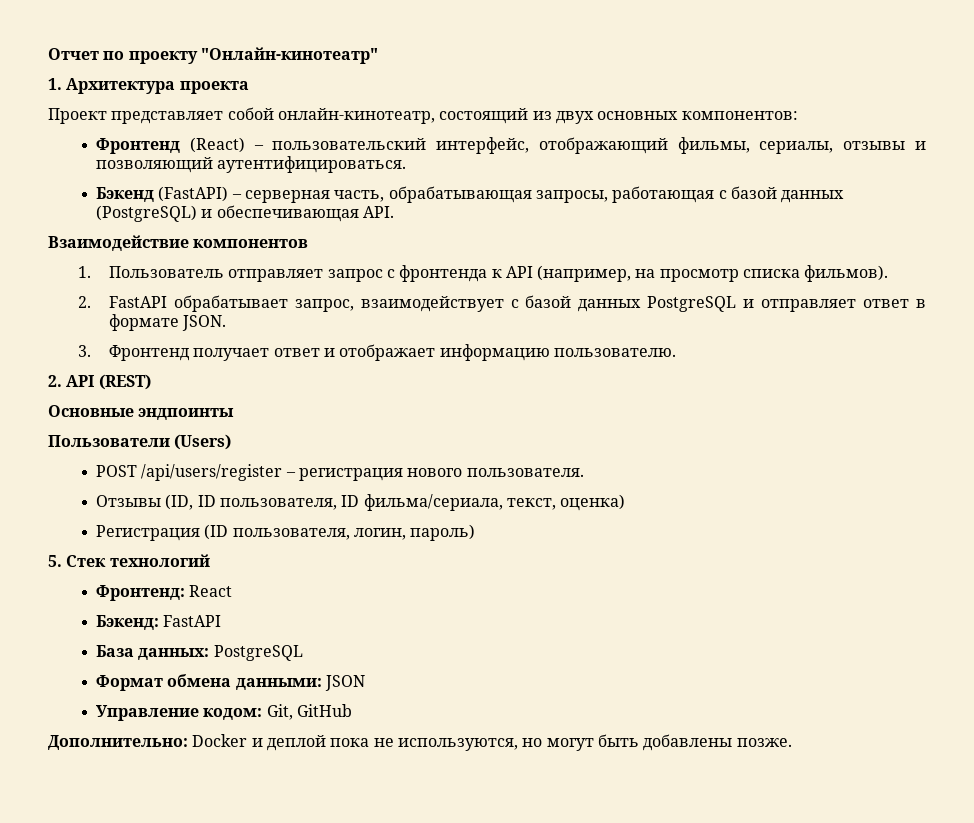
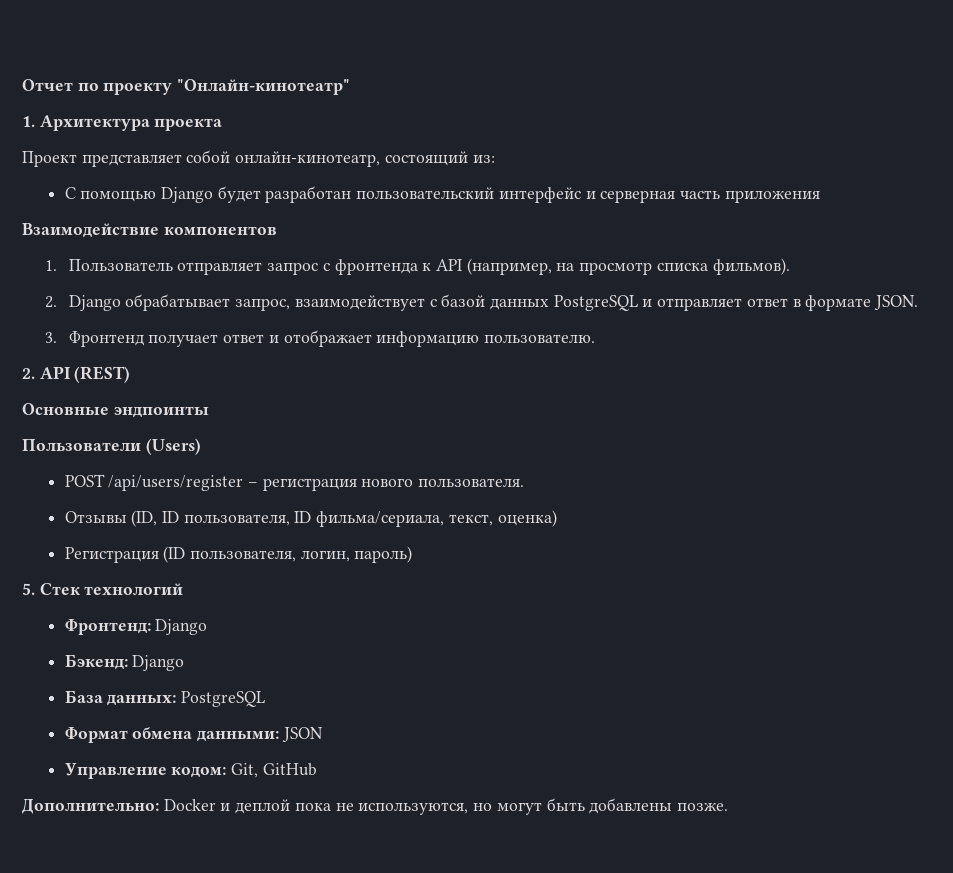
- Проект представляет собой онлайн-кинотеатр, состоящий из двух основных компонентов:
- Фронтенд (React) – пользовательский интерфейс, отображающий фильмы, сериалы, отзывы и позволяющий аутентифицироваться.
- Бэкенд (FastAPI) – серверная часть, обрабатывающая запросы, работающая с базой данных (PostgreSQL) и обеспечивающая API.
+ Проект представляет собой онлайн-кинотеатр, состоящий из:
+ С помощью Django будет разработан пользовательский интерфейс и серверная часть приложения
- 2. FastAPI обрабатывает запрос, взаимодействует с базой данных PostgreSQL и отправляет ответ в формате JSON.
+ 2. Django обрабатывает запрос, взаимодействует с базой данных PostgreSQL и отправляет ответ в формате JSON.
- Фронтенд: React
+ Фронтенд: Django
- Бэкенд: FastAPI
+ Бэкенд: Django

